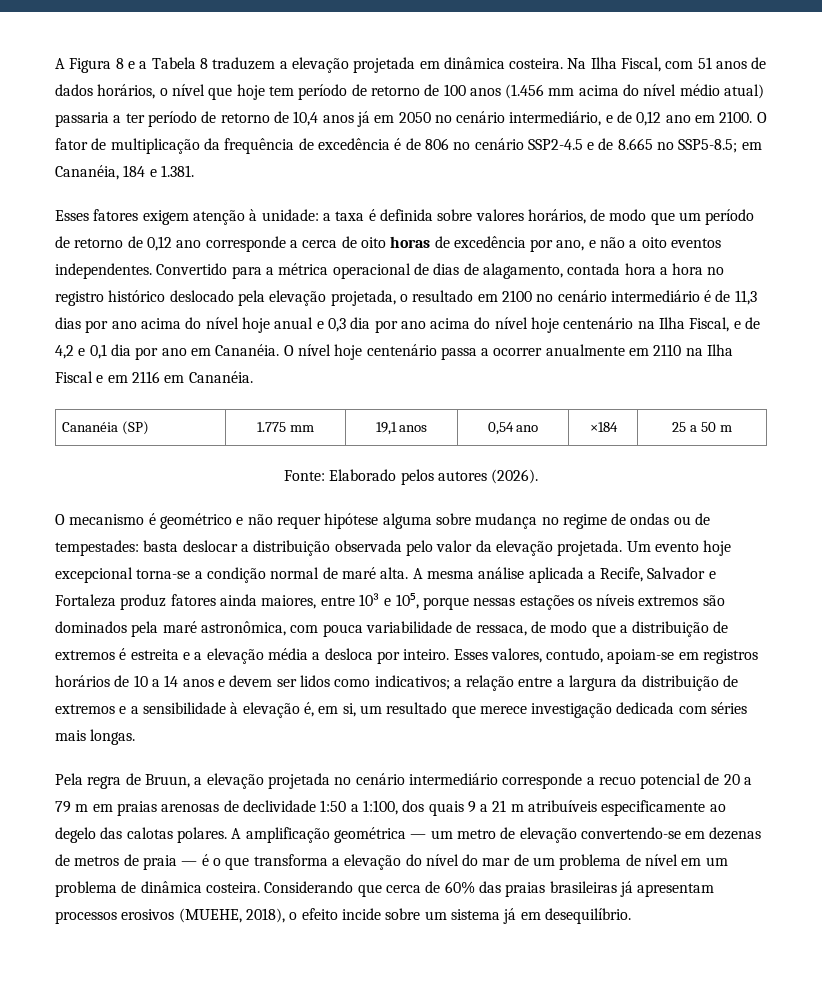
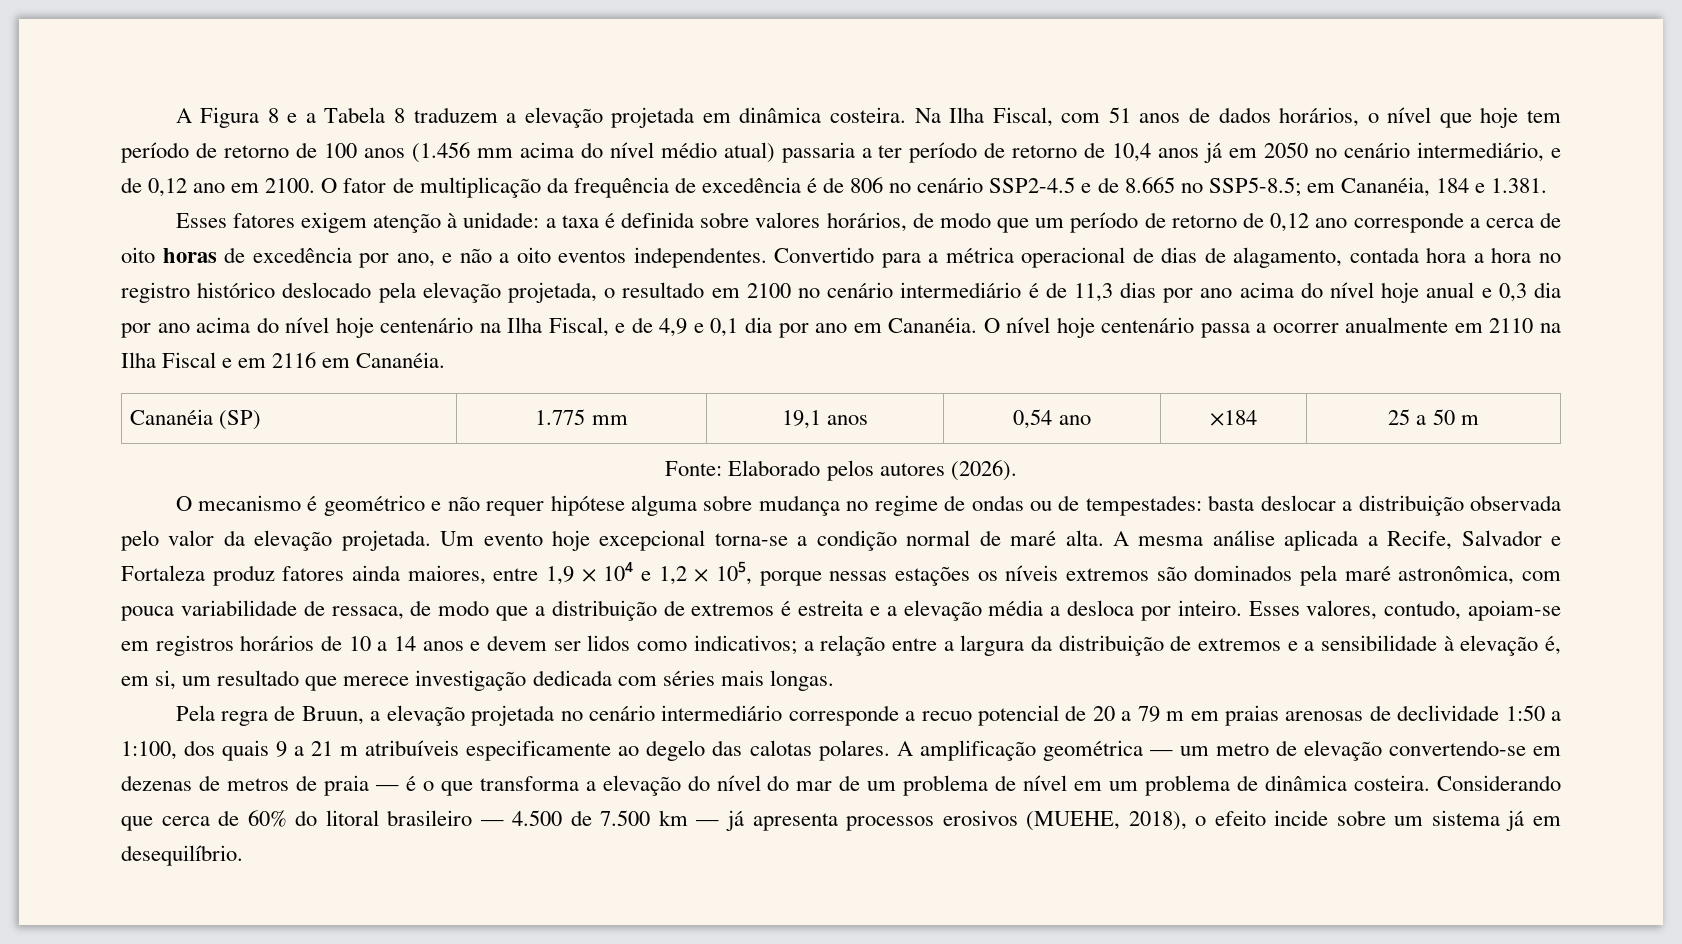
- Convertido para a métrica operacional de dias de alagamento, contada hora a hora no registro histórico deslocado pela elevação projetada, o resultado em 2100 no cenário intermediário é de 11,3 dias por ano acima do nível hoje anual e 0,3 dia por ano acima do nível hoje centenário na Ilha Fiscal, e de 4,2 e 0,1 dia por ano em Cananéia.
+ Convertido para a métrica operacional de dias de alagamento, contada hora a hora no registro histórico deslocado pela elevação projetada, o resultado em 2100 no cenário intermediário é de 11,3 dias por ano acima do nível hoje anual e 0,3 dia por ano acima do nível hoje centenário na Ilha Fiscal, e de 4,9 e 0,1 dia por ano em Cananéia.
- A mesma análise aplicada a Recife, Salvador e Fortaleza produz fatores ainda maiores, entre 10³ e 10⁵, porque nessas estações os níveis extremos são dominados pela maré astronômica, com pouca variabilidade de ressaca, de modo que a distribuição de extremos é estreita e a elevação média a desloca por inteiro.
+ A mesma análise aplicada a Recife, Salvador e Fortaleza produz fatores ainda maiores, entre 1,9 × 10⁴ e 1,2 × 10⁵, porque nessas estações os níveis extremos são dominados pela maré astronômica, com pouca variabilidade de ressaca, de modo que a distribuição de extremos é estreita e a elevação média a desloca por inteiro.
- Considerando que cerca de 60% das praias brasileiras já apresentam processos erosivos (MUEHE, 2018), o efeito incide sobre um sistema já em desequilíbrio.
+ Considerando que cerca de 60% do litoral brasileiro — 4.500 de 7.500 km — já apresenta processos erosivos (MUEHE, 2018), o efeito incide sobre um sistema já em desequilíbrio.

